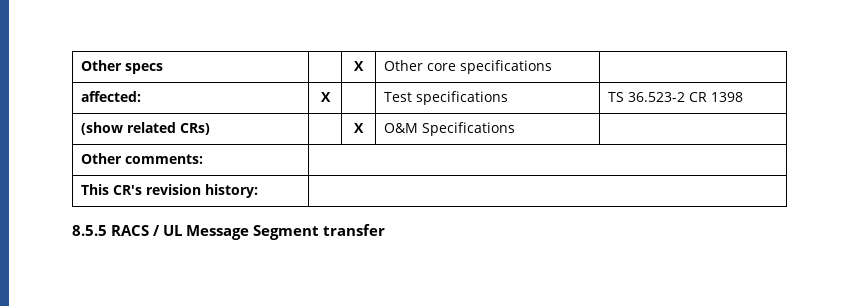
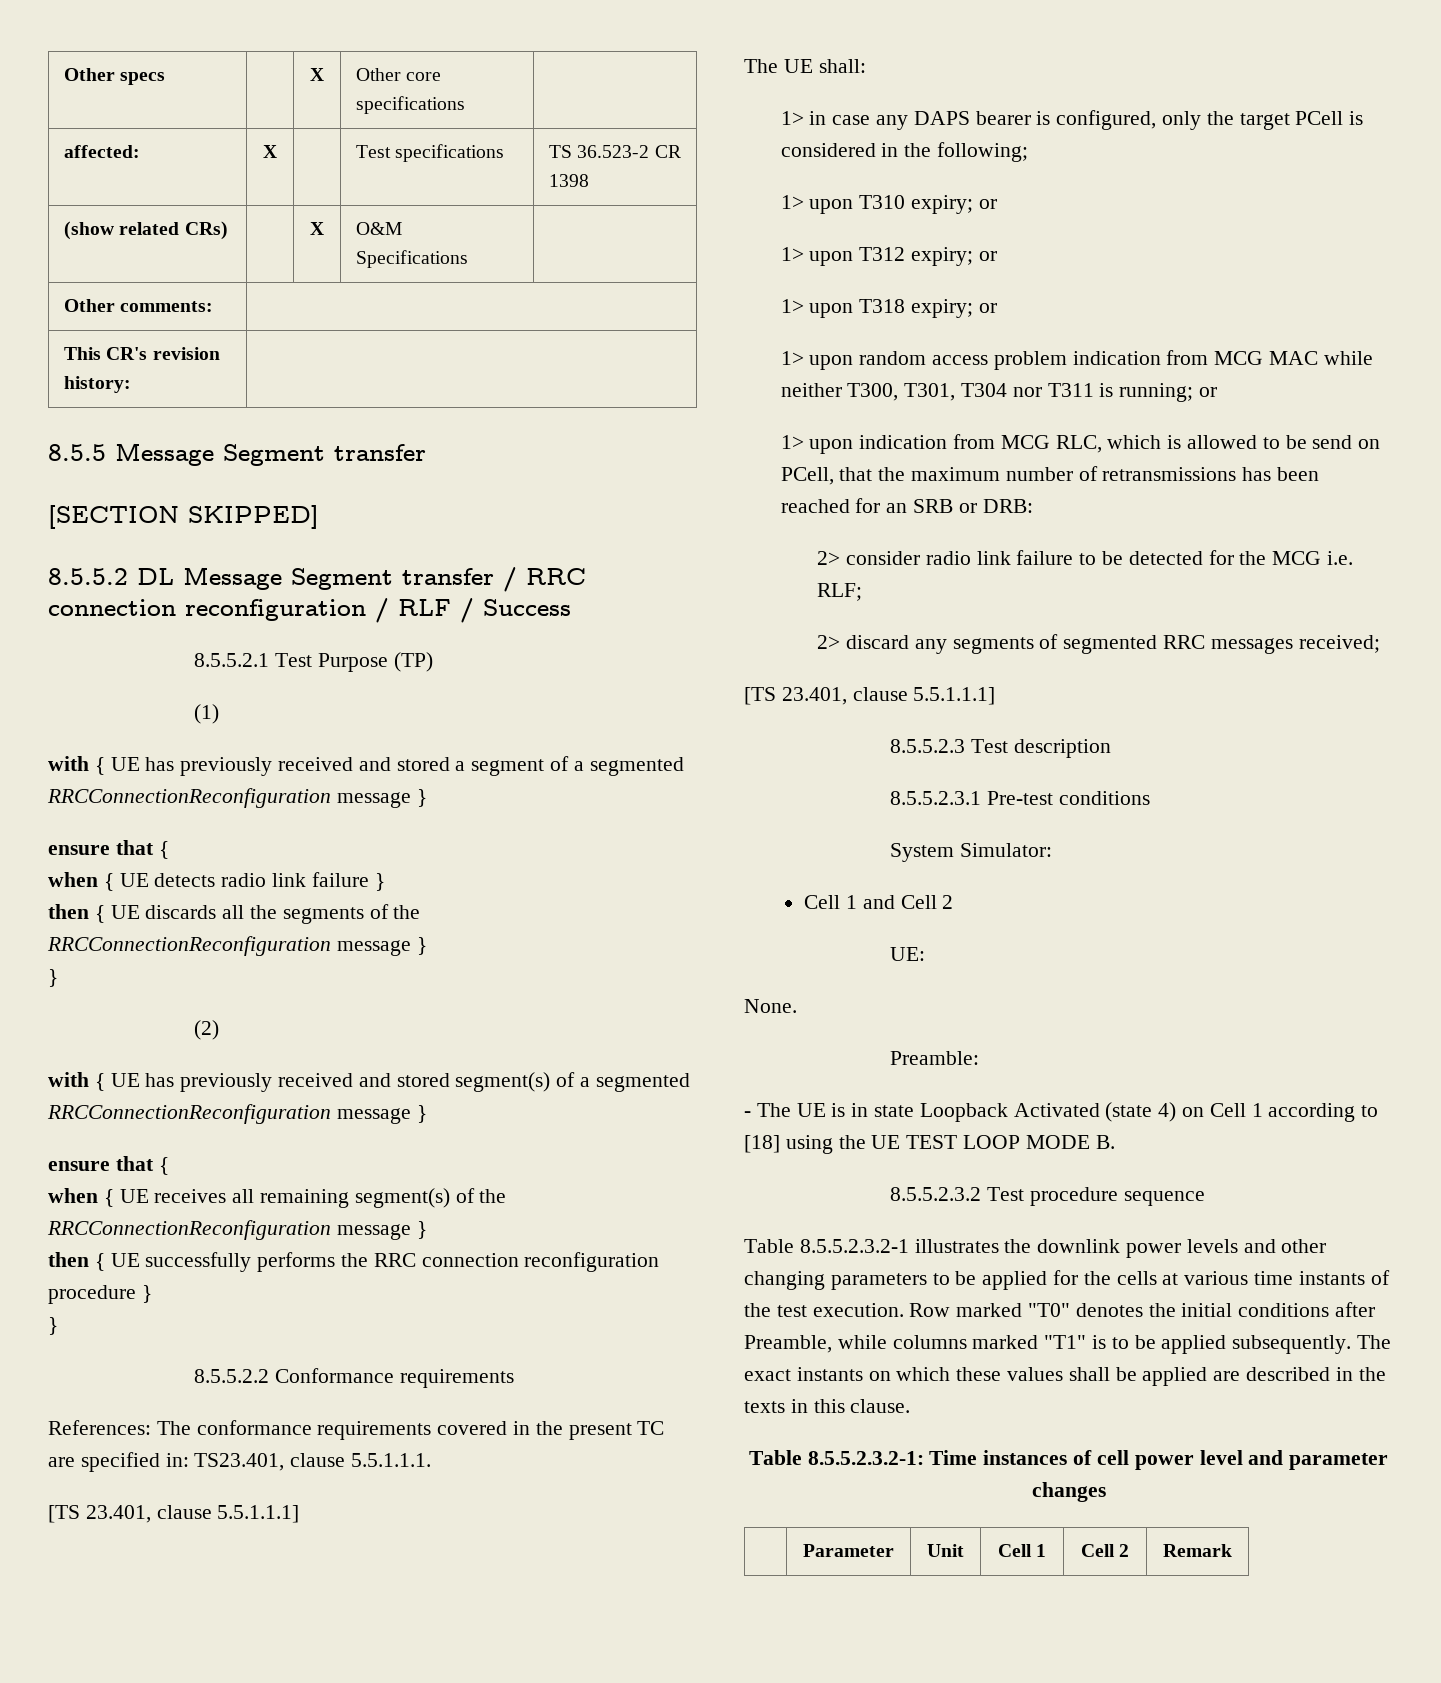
- 8.5.5 RACS / UL Message Segment transfer
+ 8.5.5 Message Segment transfer
+ [SECTION SKIPPED]
+ 8.5.5.2 DL Message Segment transfer / RRC connection reconfiguration / RLF / Success
+ 8.5.5.2.1 Test Purpose (TP)
+ (1)
+ with { UE has previously received and stored a segment of a segmented RRCConnectionReconfiguration message }
+ ensure that {
+ when { UE detects radio link failure }
+ then { UE discards all the segments of the RRCConnectionReconfiguration message }
+ }
+ (2)
+ with { UE has previously received and stored segment(s) of a segmented RRCConnectionReconfiguration message }
+ ensure that {
+ when { UE receives all remaining segment(s) of the RRCConnectionReconfiguration message }
+ then { UE successfully performs the RRC connection reconfiguration procedure }
+ }
+ 8.5.5.2.2 Conformance requirements
+ References: The conformance requirements covered in the present TC are specified in: TS23.401, clause 5.5.1.1.1.
+ [TS 23.401, clause 5.5.1.1.1]
+ The UE shall:
+ 1> in case any DAPS bearer is configured, only the target PCell is considered in the following;
+ 1> upon T310 expiry; or
+ 1> upon T312 expiry; or
+ 1> upon T318 expiry; or
+ 1> upon random access problem indication from MCG MAC while neither T300, T301, T304 nor T311 is running; or
+ 1> upon indication from MCG RLC, which is allowed to be send on PCell, that the maximum number of retransmissions has been reached for an SRB or DRB:
+ 2> consider radio link failure to be detected for the MCG i.e. RLF;
+ 2> discard any segments of segmented RRC messages received;
+ [TS 23.401, clause 5.5.1.1.1]
+ 8.5.5.2.3 Test description
+ 8.5.5.2.3.1 Pre-test conditions
+ System Simulator:
+ Cell 1 and Cell 2
+ UE:
+ None.
+ Preamble:
+ - The UE is in state Loopback Activated (state 4) on Cell 1 according to [18] using the UE TEST LOOP MODE B.
+ 8.5.5.2.3.2 Test procedure sequence
+ Table 8.5.5.2.3.2-1 illustrates the downlink power levels and other changing parameters to be applied for the cells at various time instants of the test execution. Row marked "T0" denotes the initial conditions after Preamble, while columns marked "T1" is to be applied subsequently. The exact instants on which these values shall be applied are described in the texts in this clause.
+ Table 8.5.5.2.3.2-1: Time instances of cell power level and parameter changes
+ | Parameter | Unit | Cell 1 | Cell 2 | Remark

